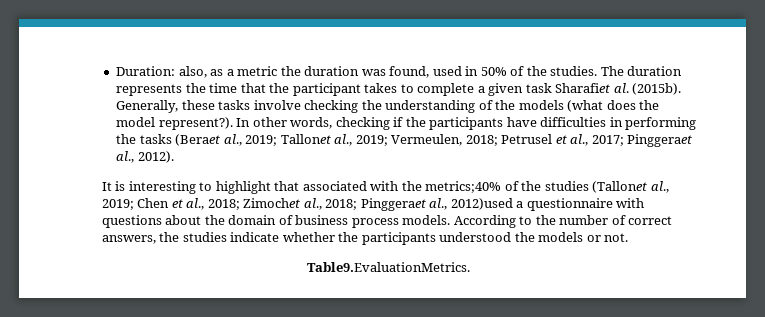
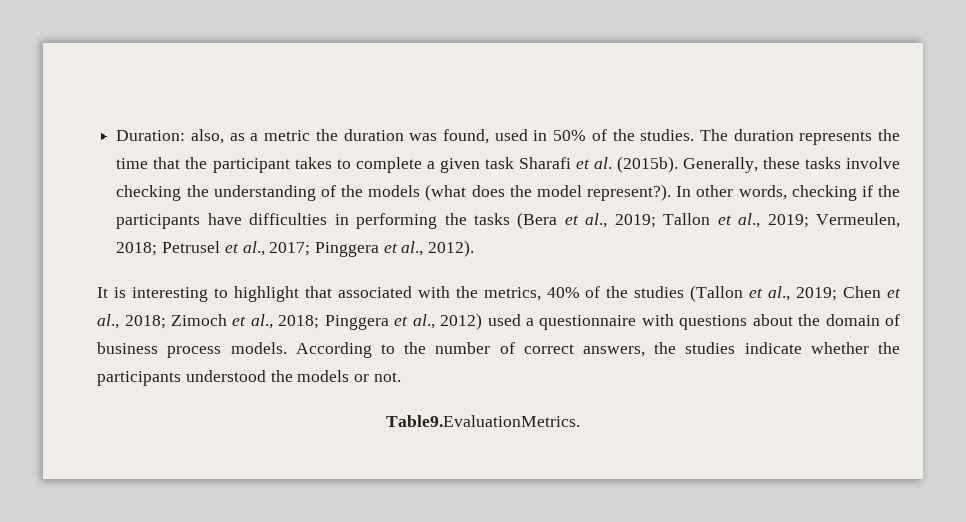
- The duration represents the time that the participant takes to complete a given task Sharafiet al. (2015b).
+ The duration represents the time that the participant takes to complete a given task Sharafi et al. (2015b).
- In other words, checking if the participants have difficulties in performing the tasks (Beraet al., 2019; Tallonet al., 2019; Vermeulen, 2018; Petrusel et al., 2017; Pinggeraet al., 2012).
+ In other words, checking if the participants have difficulties in performing the tasks (Bera et al., 2019; Tallon et al., 2019; Vermeulen, 2018; Petrusel et al., 2017; Pinggera et al., 2012).
- It is interesting to highlight that associated with the metrics;40% of the studies (Tallonet al., 2019; Chen et al., 2018; Zimochet al., 2018; Pinggeraet al., 2012)used a questionnaire with questions about the domain of business process models.
+ It is interesting to highlight that associated with the metrics, 40% of the studies (Tallon et al., 2019; Chen et al., 2018; Zimoch et al., 2018; Pinggera et al., 2012) used a questionnaire with questions about the domain of business process models.

